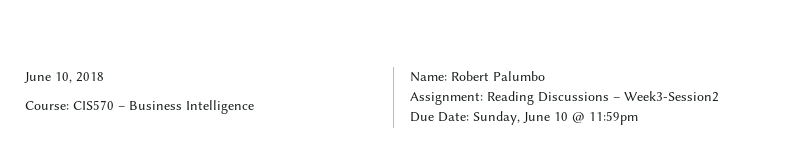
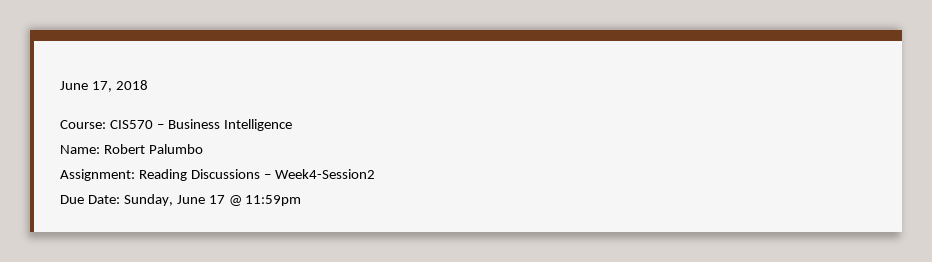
- June 10, 2018
+ June 17, 2018
- Assignment: Reading Discussions – Week3-Session2
+ Assignment: Reading Discussions – Week4-Session2
- Due Date: Sunday, June 10 @ 11:59pm
+ Due Date: Sunday, June 17 @ 11:59pm

